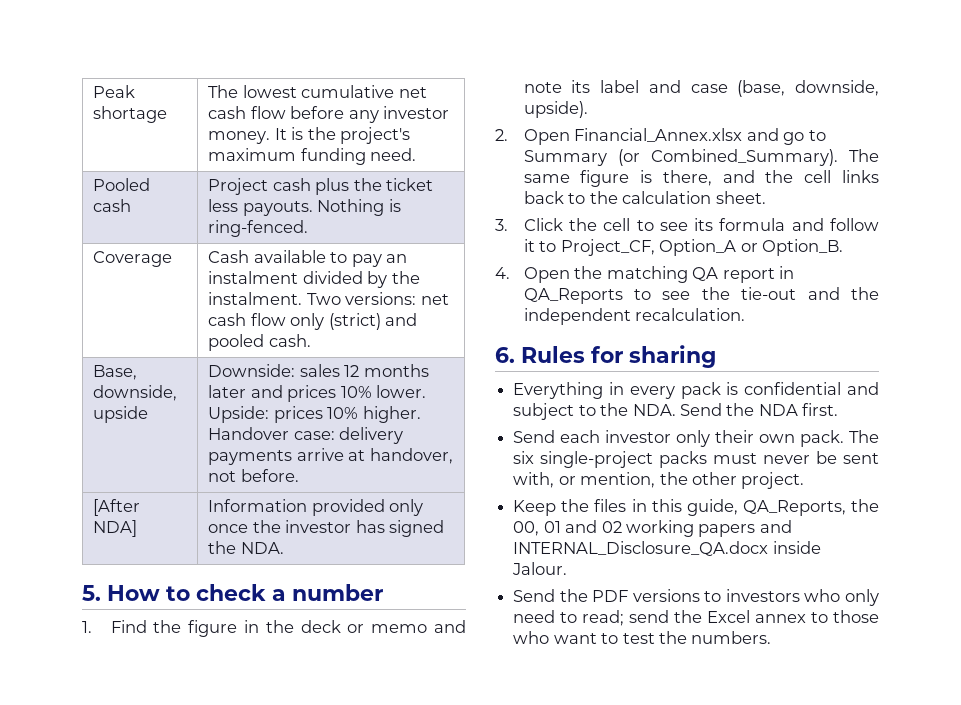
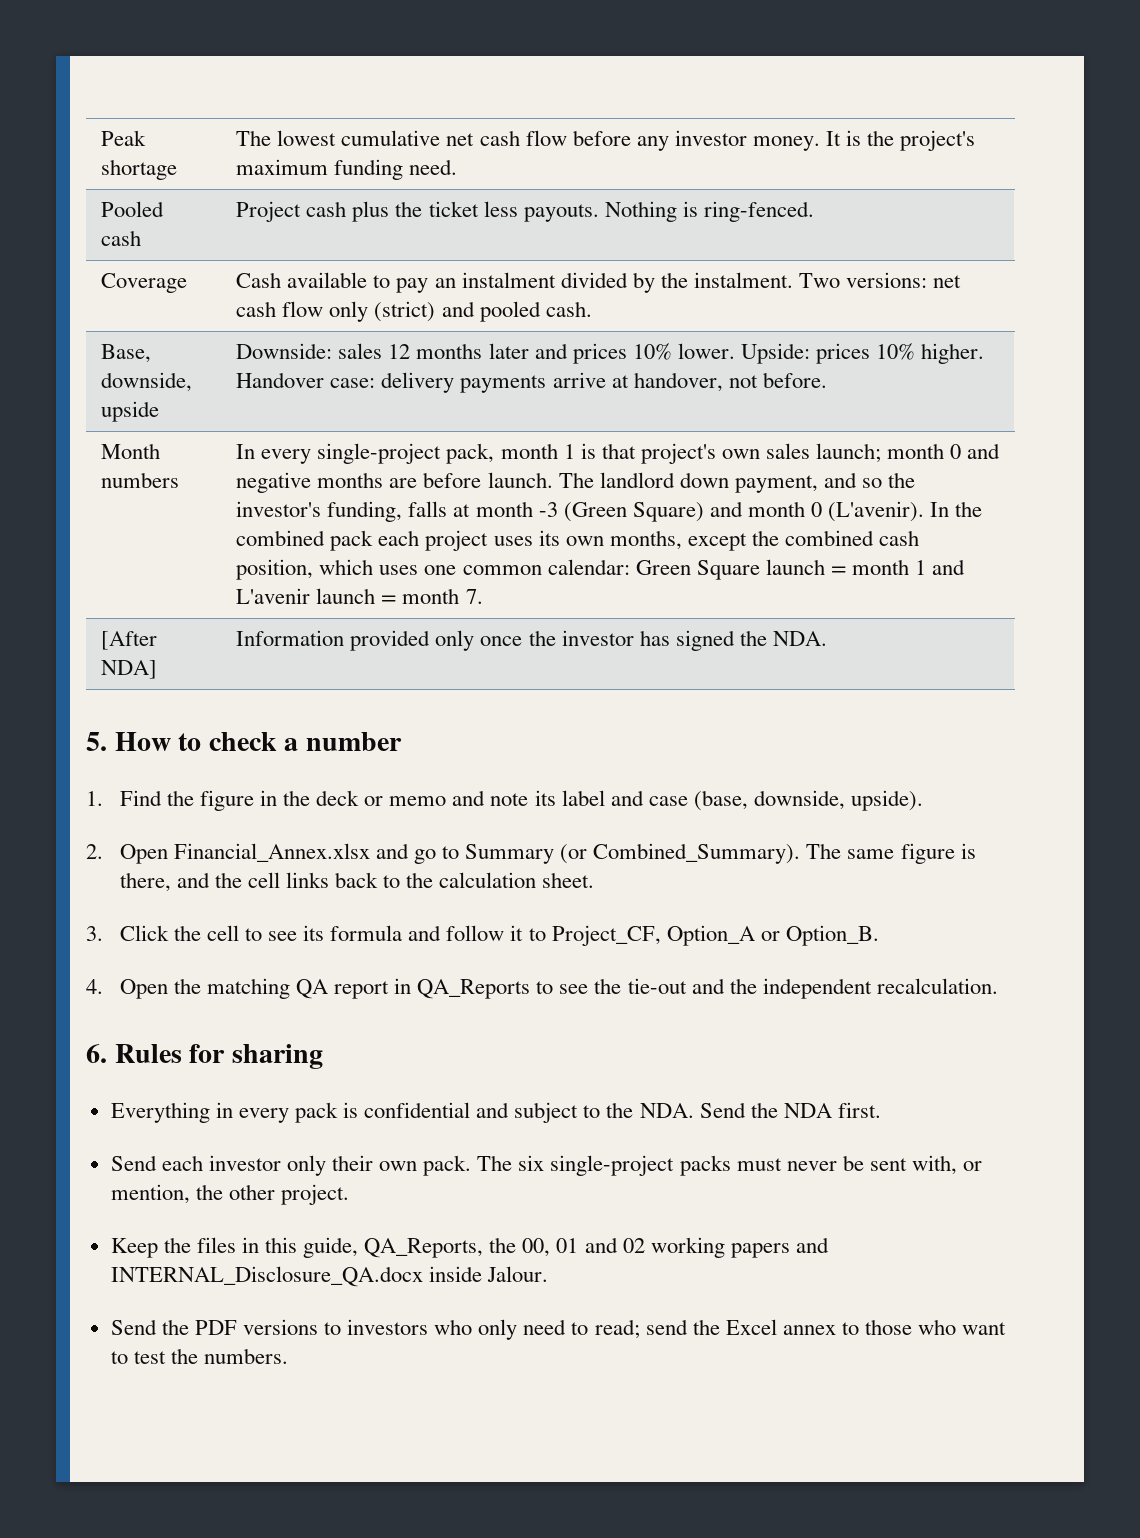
+ Month numbers | In every single-project pack, month 1 is that project's own sales launch; month 0 and negative months are before launch. The landlord down payment, and so the investor's funding, falls at month -3 (Green Square) and month 0 (L'avenir). In the combined pack each project uses its own months, except the combined cash position, which uses one common calendar: Green Square launch = month 1 and L'avenir launch = month 7.

